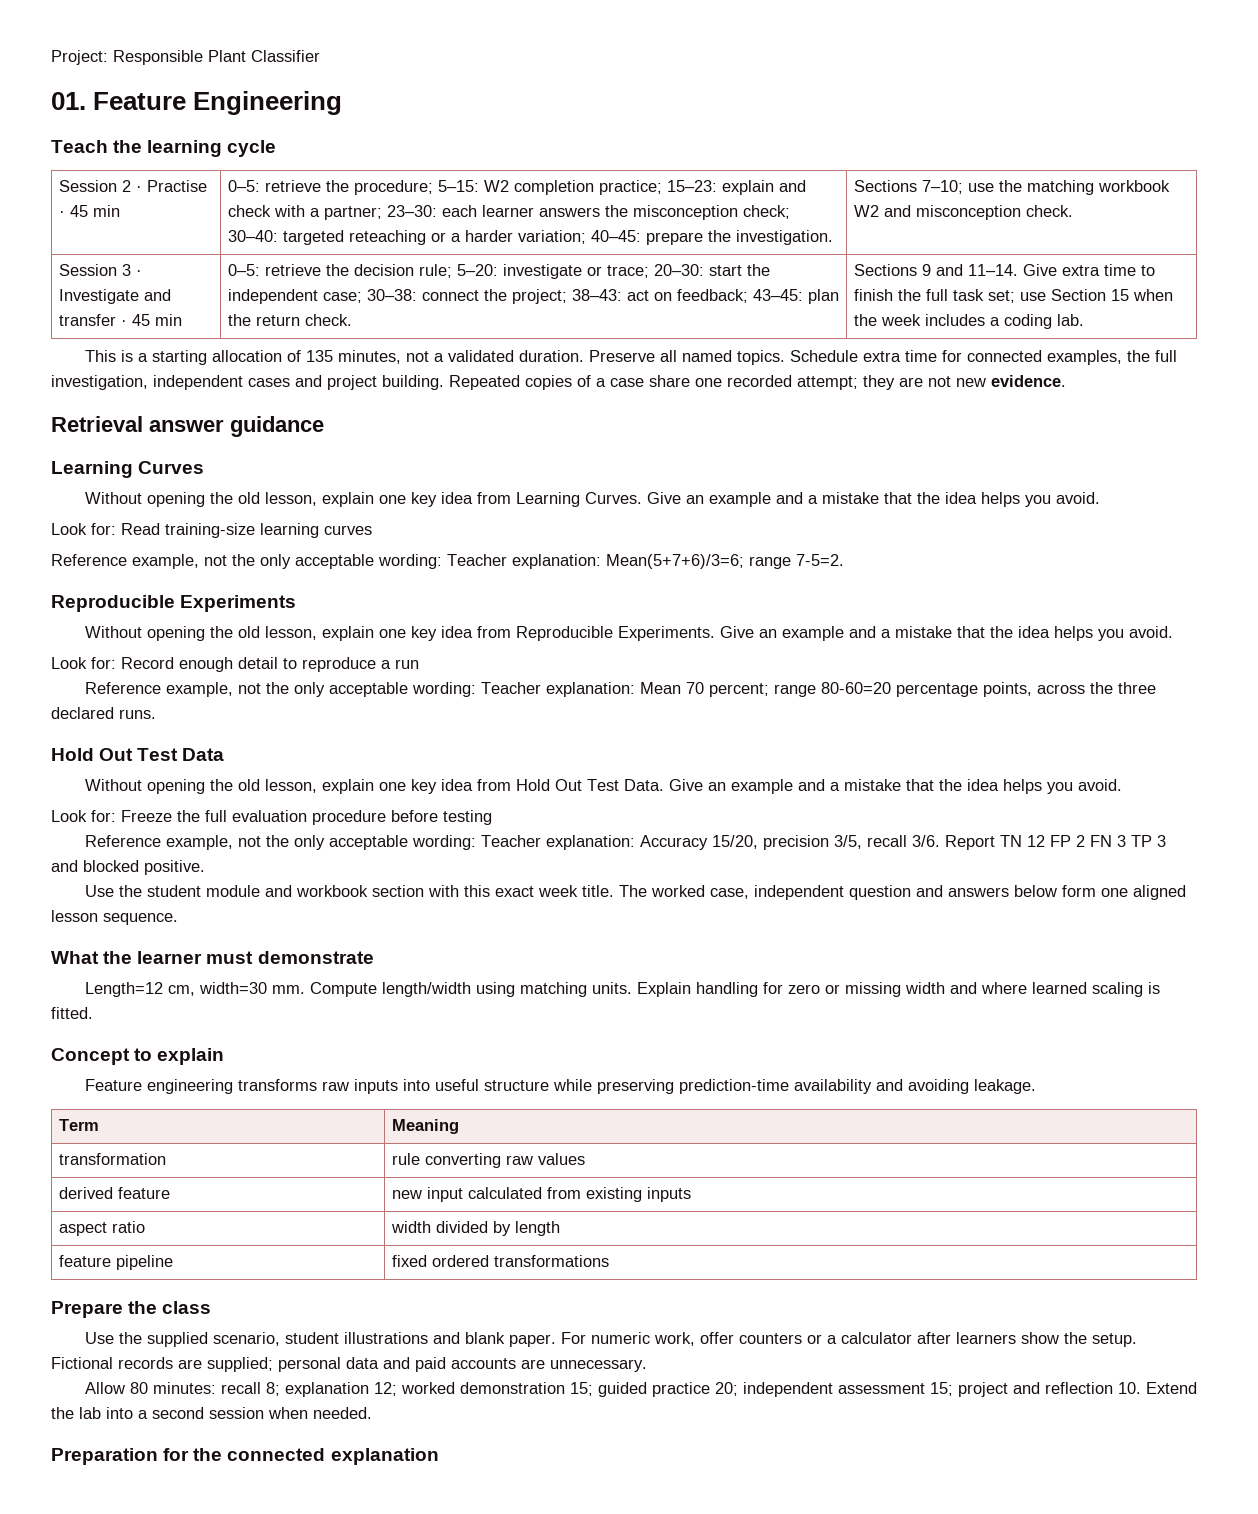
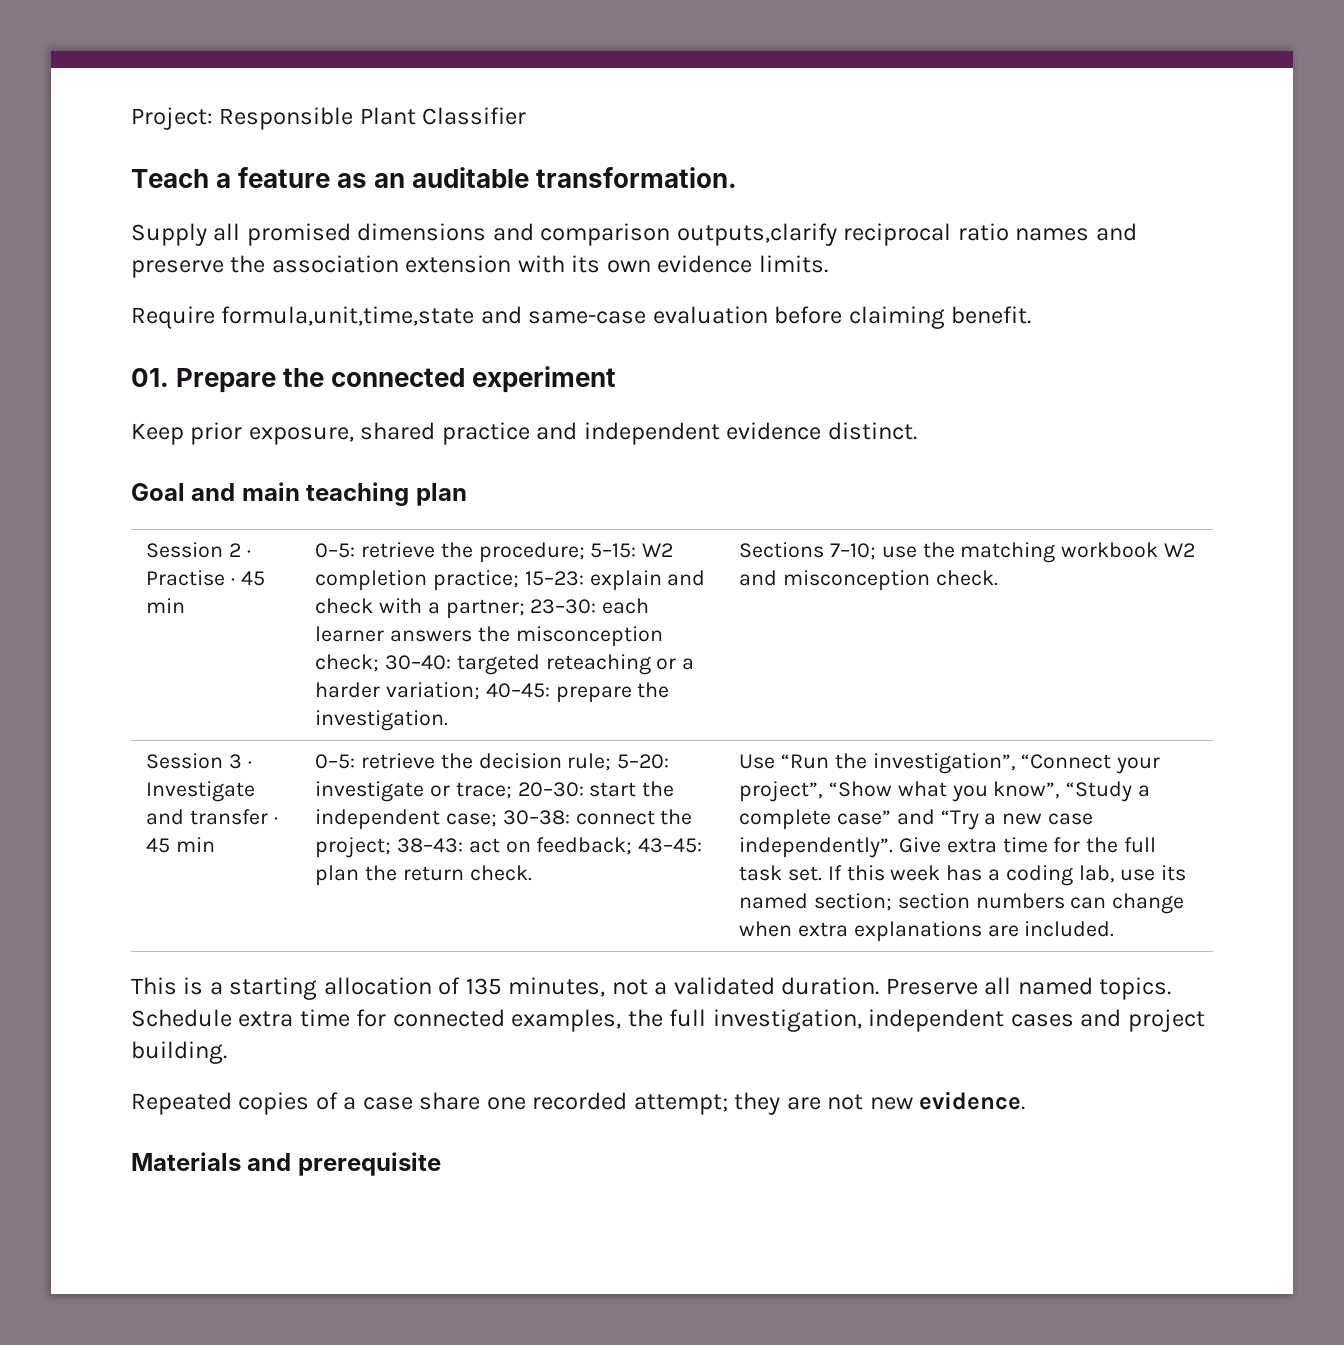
- 01. Feature Engineering
- Teach the learning cycle
+ Teach a feature as an auditable transformation.
+ Supply all promised dimensions and comparison outputs,clarify reciprocal ratio names and preserve the association extension with its own evidence limits.
+ Require formula,unit,time,state and same-case evaluation before claiming benefit.
+ 01. Prepare the connected experiment
+ Keep prior exposure, shared practice and independent evidence distinct.
+ Goal and main teaching plan
- Sections 9 and 11–14.
+ Use “Run the investigation”, “Connect your project”, “Show what you know”, “Study a complete case” and “Try a new case independently”.
- Give extra time to finish the full task set; use Section 15 when the week includes a coding lab.
+ Give extra time for the full task set. If this week has a coding lab, use its named section; section numbers can change when extra explanations are included.
- Schedule extra time for connected examples, the full investigation, independent cases and project building. Repeated copies of a case share one recorded attempt; they are not new evidence.
+ Schedule extra time for connected examples, the full investigation, independent cases and project building.
+ Repeated copies of a case share one recorded attempt; they are not new evidence.
- Retrieval answer guidance
- Learning Curves
- Without opening the old lesson, explain one key idea from Learning Curves. Give an example and a mistake that the idea helps you avoid.
- Look for: Read training-size learning curves
- Reference example, not the only acceptable wording: Teacher explanation: Mean(5+7+6)/3=6; range 7-5=2.
- Reproducible Experiments
- Without opening the old lesson, explain one key idea from Reproducible Experiments. Give an example and a mistake that the idea helps you avoid.
- Look for: Record enough detail to reproduce a run
- Reference example, not the only acceptable wording: Teacher explanation: Mean 70 percent; range 80-60=20 percentage points, across the three declared runs.
- Hold Out Test Data
- Without opening the old lesson, explain one key idea from Hold Out Test Data. Give an example and a mistake that the idea helps you avoid.
- Look for: Freeze the full evaluation procedure before testing
- Reference example, not the only acceptable wording: Teacher explanation: Accuracy 15/20, precision 3/5, recall 3/6. Report TN 12 FP 2 FN 3 TP 3 and blocked positive.
- Use the student module and workbook section with this exact week title. The worked case, independent question and answers below form one aligned lesson sequence.
- What the learner must demonstrate
- Length=12 cm, width=30 mm. Compute length/width using matching units. Explain handling for zero or missing width and where learned scaling is fitted.
- Concept to explain
- Feature engineering transforms raw inputs into useful structure while preserving prediction-time availability and avoiding leakage.
- Term | Meaning
- transformation | rule converting raw values
- derived feature | new input calculated from existing inputs
- aspect ratio | width divided by length
- feature pipeline | fixed ordered transformations
- Prepare the class
- Use the supplied scenario, student illustrations and blank paper. For numeric work, offer counters or a calculator after learners show the setup. Fictional records are supplied; personal data and paid accounts are unnecessary.
- Allow 80 minutes: recall 8; explanation 12; worked demonstration 15; guided practice 20; independent assessment 15; project and reflection 10. Extend the lab into a second session when needed.
- Preparation for the connected explanation
+ Materials and prerequisite

